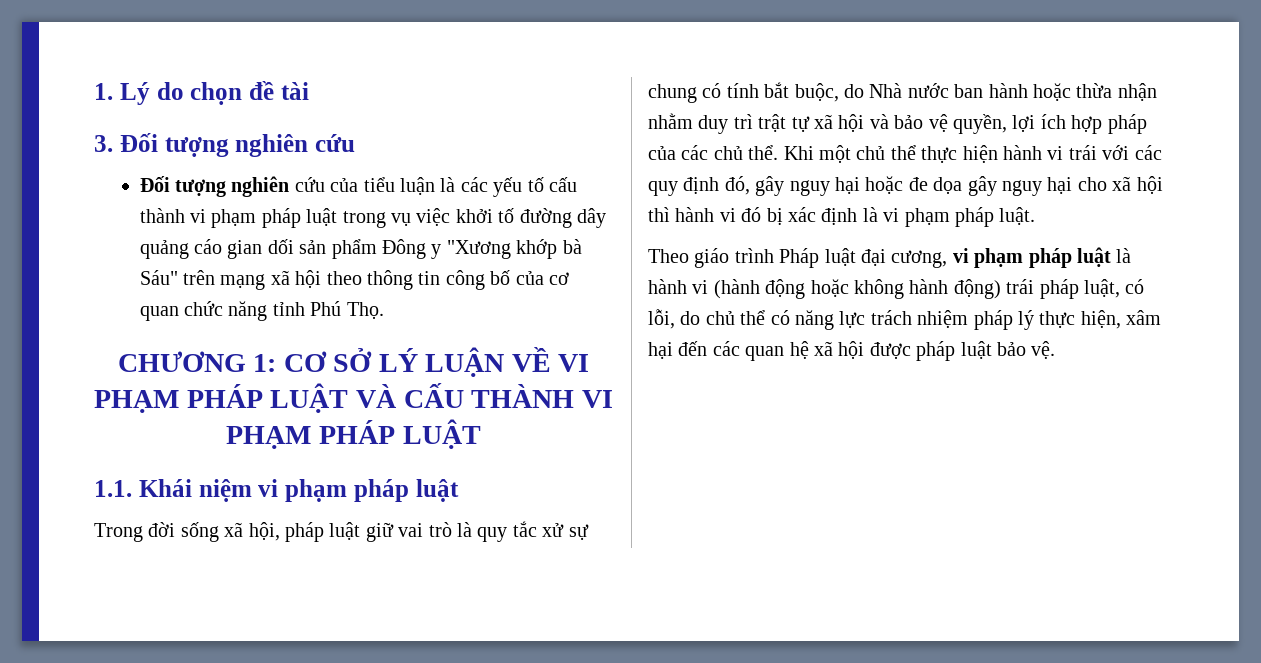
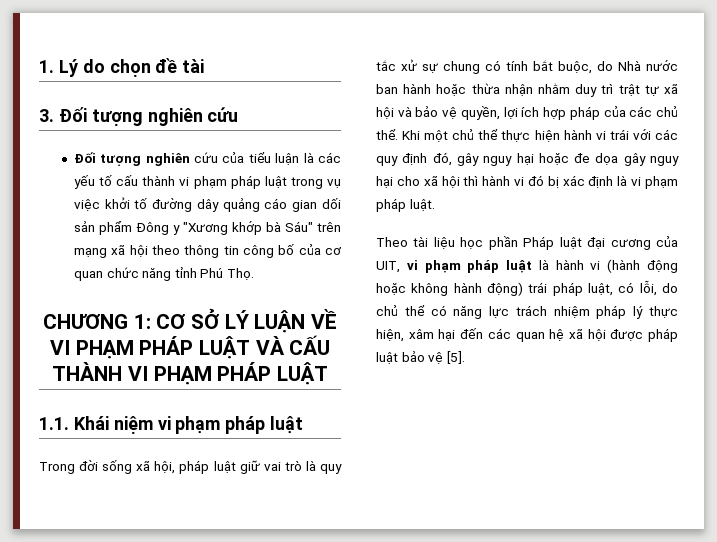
- Theo giáo trình Pháp luật đại cương, vi phạm pháp luật là hành vi (hành động hoặc không hành động) trái pháp luật, có lỗi, do chủ thể có năng lực trách nhiệm pháp lý thực hiện, xâm hại đến các quan hệ xã hội được pháp luật bảo vệ.
+ Theo tài liệu học phần Pháp luật đại cương của UIT, vi phạm pháp luật là hành vi (hành động hoặc không hành động) trái pháp luật, có lỗi, do chủ thể có năng lực trách nhiệm pháp lý thực hiện, xâm hại đến các quan hệ xã hội được pháp luật bảo vệ [5].

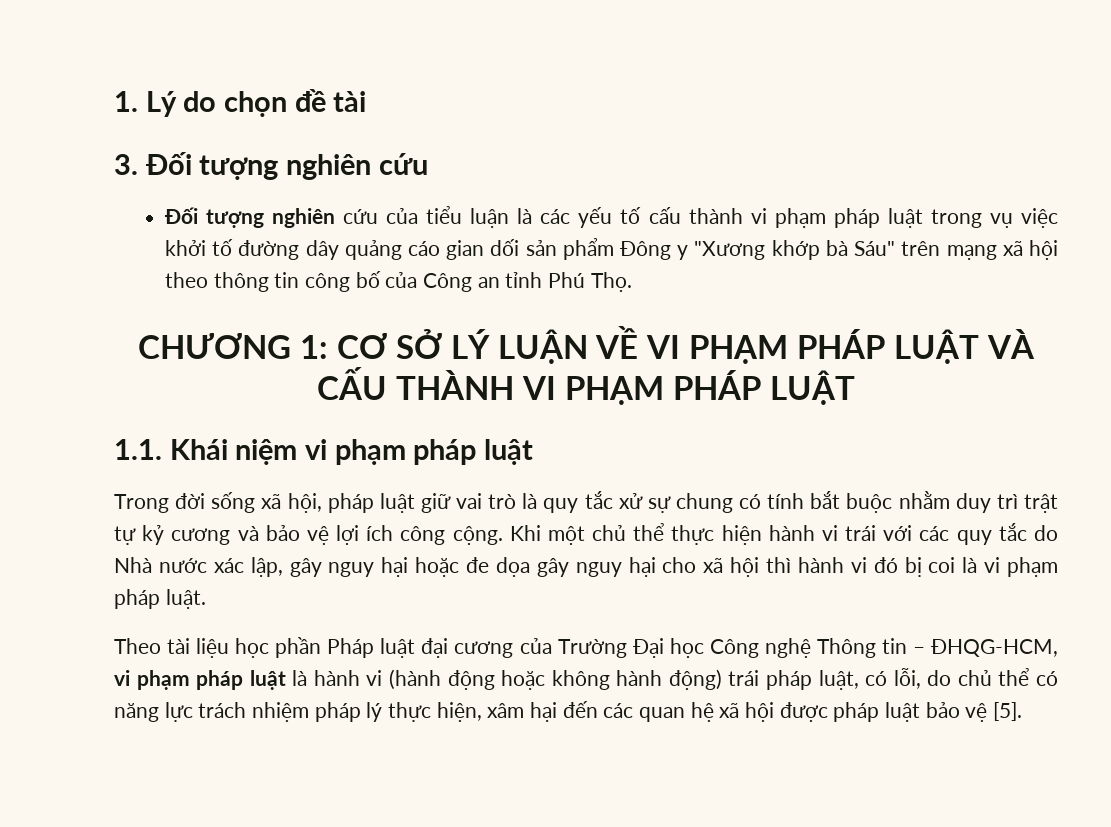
- Đối tượng nghiên cứu của tiểu luận là các yếu tố cấu thành vi phạm pháp luật trong vụ việc khởi tố đường dây quảng cáo gian dối sản phẩm Đông y "Xương khớp bà Sáu" trên mạng xã hội theo thông tin công bố của cơ quan chức năng tỉnh Phú Thọ.
+ Đối tượng nghiên cứu của tiểu luận là các yếu tố cấu thành vi phạm pháp luật trong vụ việc khởi tố đường dây quảng cáo gian dối sản phẩm Đông y "Xương khớp bà Sáu" trên mạng xã hội theo thông tin công bố của Công an tỉnh Phú Thọ.
- Trong đời sống xã hội, pháp luật giữ vai trò là quy tắc xử sự chung có tính bắt buộc, do Nhà nước ban hành hoặc thừa nhận nhằm duy trì trật tự xã hội và bảo vệ quyền, lợi ích hợp pháp của các chủ thể.
+ Trong đời sống xã hội, pháp luật giữ vai trò là quy tắc xử sự chung có tính bắt buộc nhằm duy trì trật tự kỷ cương và bảo vệ lợi ích công cộng.
- Khi một chủ thể thực hiện hành vi trái với các quy định đó, gây nguy hại hoặc đe dọa gây nguy hại cho xã hội thì hành vi đó bị xác định là vi phạm pháp luật.
+ Khi một chủ thể thực hiện hành vi trái với các quy tắc do Nhà nước xác lập, gây nguy hại hoặc đe dọa gây nguy hại cho xã hội thì hành vi đó bị coi là vi phạm pháp luật.
- Theo tài liệu học phần Pháp luật đại cương của UIT, vi phạm pháp luật là hành vi (hành động hoặc không hành động) trái pháp luật, có lỗi, do chủ thể có năng lực trách nhiệm pháp lý thực hiện, xâm hại đến các quan hệ xã hội được pháp luật bảo vệ [5].
+ Theo tài liệu học phần Pháp luật đại cương của Trường Đại học Công nghệ Thông tin – ĐHQG-HCM, vi phạm pháp luật là hành vi (hành động hoặc không hành động) trái pháp luật, có lỗi, do chủ thể có năng lực trách nhiệm pháp lý thực hiện, xâm hại đến các quan hệ xã hội được pháp luật bảo vệ [5].

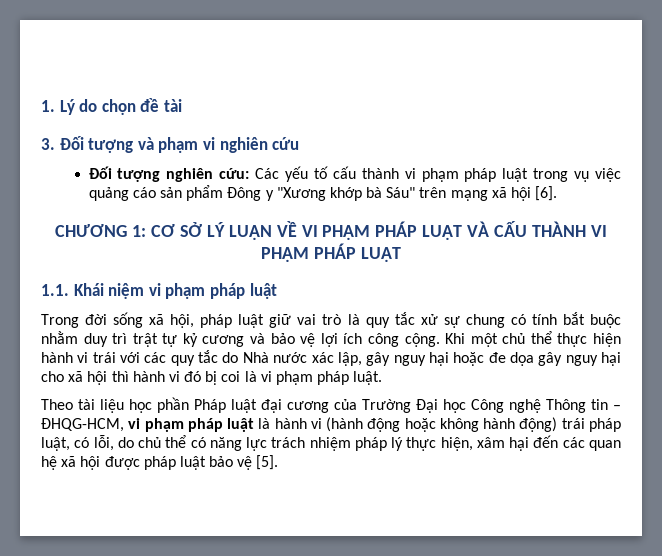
- 3. Đối tượng nghiên cứu
+ 3. Đối tượng và phạm vi nghiên cứu
- Đối tượng nghiên cứu của tiểu luận là các yếu tố cấu thành vi phạm pháp luật trong vụ việc khởi tố đường dây quảng cáo gian dối sản phẩm Đông y "Xương khớp bà Sáu" trên mạng xã hội theo thông tin công bố của Công an tỉnh Phú Thọ.
+ Đối tượng nghiên cứu: Các yếu tố cấu thành vi phạm pháp luật trong vụ việc quảng cáo sản phẩm Đông y "Xương khớp bà Sáu" trên mạng xã hội [6].

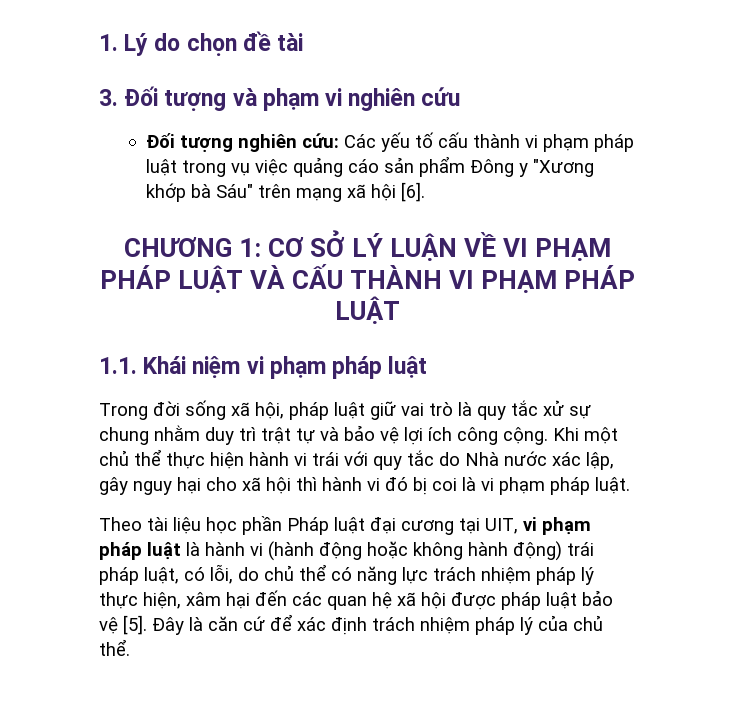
- Trong đời sống xã hội, pháp luật giữ vai trò là quy tắc xử sự chung có tính bắt buộc nhằm duy trì trật tự kỷ cương và bảo vệ lợi ích công cộng.
+ Trong đời sống xã hội, pháp luật giữ vai trò là quy tắc xử sự chung nhằm duy trì trật tự và bảo vệ lợi ích công cộng.
- Khi một chủ thể thực hiện hành vi trái với các quy tắc do Nhà nước xác lập, gây nguy hại hoặc đe dọa gây nguy hại cho xã hội thì hành vi đó bị coi là vi phạm pháp luật.
+ Khi một chủ thể thực hiện hành vi trái với quy tắc do Nhà nước xác lập, gây nguy hại cho xã hội thì hành vi đó bị coi là vi phạm pháp luật.
- Theo tài liệu học phần Pháp luật đại cương của Trường Đại học Công nghệ Thông tin – ĐHQG-HCM, vi phạm pháp luật là hành vi (hành động hoặc không hành động) trái pháp luật, có lỗi, do chủ thể có năng lực trách nhiệm pháp lý thực hiện, xâm hại đến các quan hệ xã hội được pháp luật bảo vệ [5].
+ Theo tài liệu học phần Pháp luật đại cương tại UIT, vi phạm pháp luật là hành vi (hành động hoặc không hành động) trái pháp luật, có lỗi, do chủ thể có năng lực trách nhiệm pháp lý thực hiện, xâm hại đến các quan hệ xã hội được pháp luật bảo vệ [5].
+ Đây là căn cứ để xác định trách nhiệm pháp lý của chủ thể.

